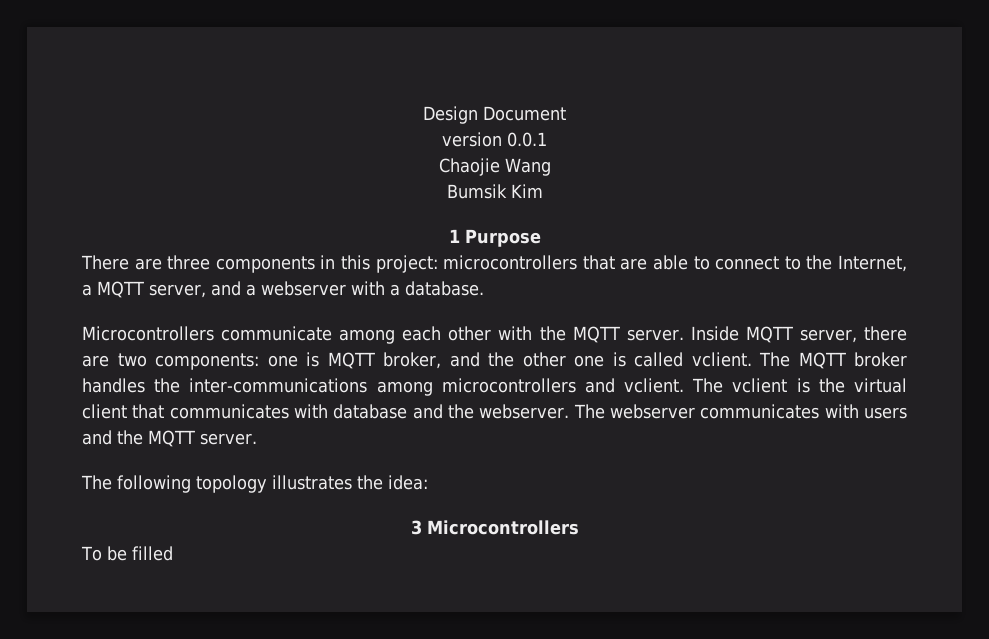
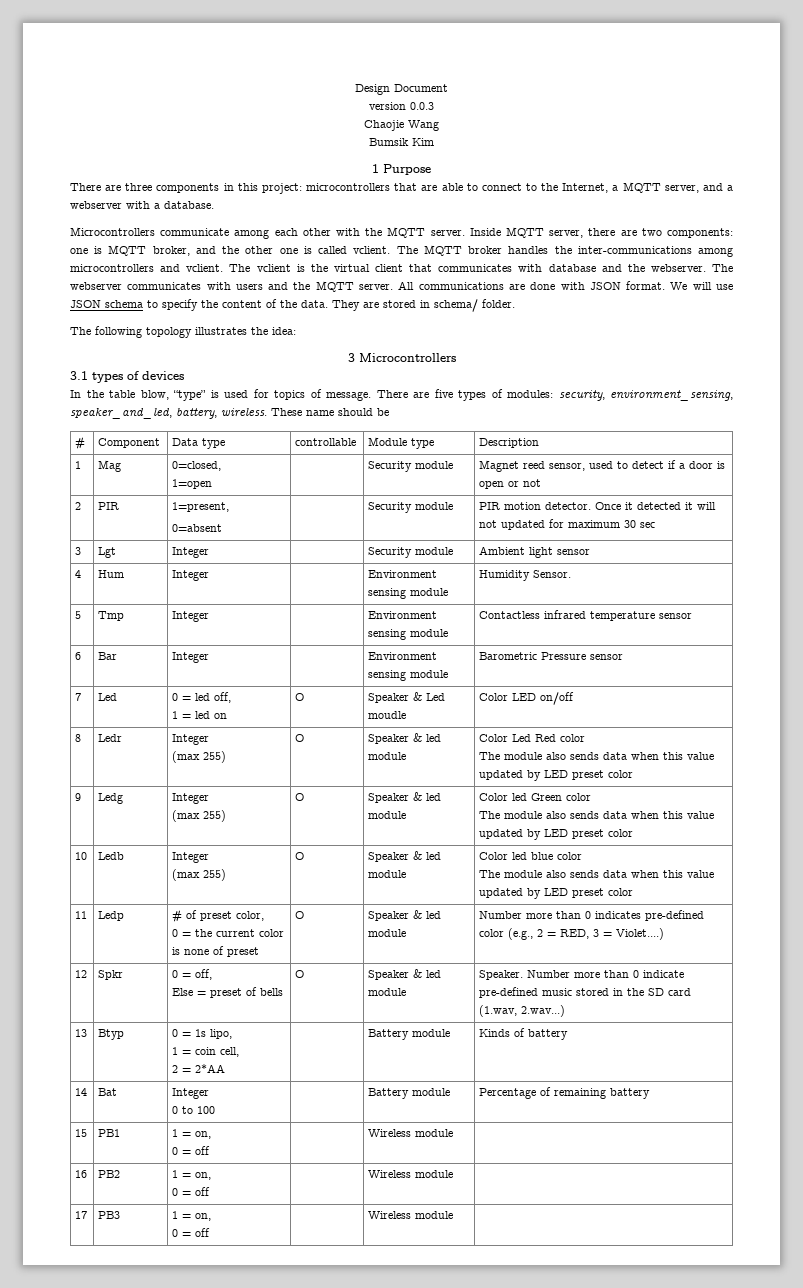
- version 0.0.1
+ version 0.0.3
+ All communications are done with JSON format. We will use JSON schema to specify the content of the data. They are stored in schema/ folder.
- To be filled
+ 3.1 types of devices
+ In the table blow, “type” is used for topics of message. There are five types of modules: security, environment_sensing, speaker_and_led, battery, wireless. These name should be
+ # | Component | Data type | controllable | Module type | Description
+ 1 | Mag | 0=closed,
+ 1=open | | Security module | Magnet reed sensor, used to detect if a door is open or not
+ 2 | PIR | 1=present,
+ 0=absent | | Security module | PIR motion detector. Once it detected it will not updated for maximum 30 sec
+ 3 | Lgt | Integer | | Security module | Ambient light sensor
+ 4 | Hum | Integer | | Environment sensing module | Humidity Sensor.
+ 5 | Tmp | Integer | | Environment sensing module | Contactless infrared temperature sensor
+ 6 | Bar | Integer | | Environment sensing module | Barometric Pressure sensor
+ 7 | Led | 0 = led off,
+ 1 = led on | O | Speaker & Led moudle | Color LED on/off
+ 8 | Ledr | Integer
+ (max 255) | O | Speaker & led module | Color Led Red color
+ The module also sends data when this value updated by LED preset color
+ 9 | Ledg | Integer
+ (max 255) | O | Speaker & led module | Color led Green color
+ The module also sends data when this value updated by LED preset color
+ 10 | Ledb | Integer
+ (max 255) | O | Speaker & led module | Color led blue color
+ The module also sends data when this value updated by LED preset color
+ 11 | Ledp | # of preset color,
+ 0 = the current color is none of preset | O | Speaker & led module | Number more than 0 indicates pre-defined color (e.g., 2 = RED, 3 = Violet....)
+ 12 | Spkr | 0 = off,
+ Else = preset of bells | O | Speaker & led module | Speaker. Number more than 0 indicate pre-defined music stored in the SD card (1.wav, 2.wav...)
+ 13 | Btyp | 0 = 1s lipo,
+ 1 = coin cell,
+ 2 = 2*AA | | Battery module | Kinds of battery
+ 14 | Bat | Integer
+ 0 to 100 | | Battery module | Percentage of remaining battery
+ 15 | PB1 | 1 = on,
+ 0 = off | | Wireless module |
+ 16 | PB2 | 1 = on,
+ 0 = off | | Wireless module |
+ 17 | PB3 | 1 = on,
+ 0 = off | | Wireless module |

